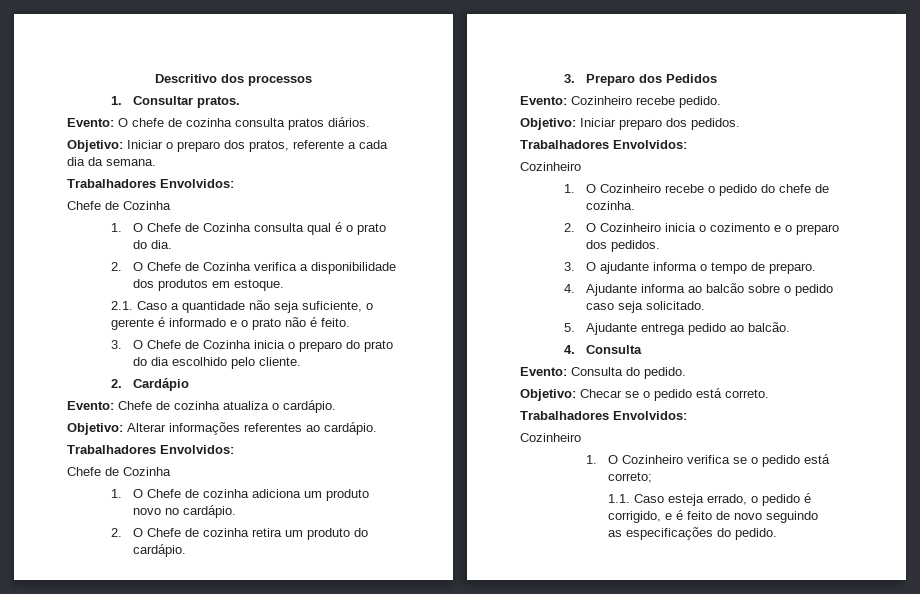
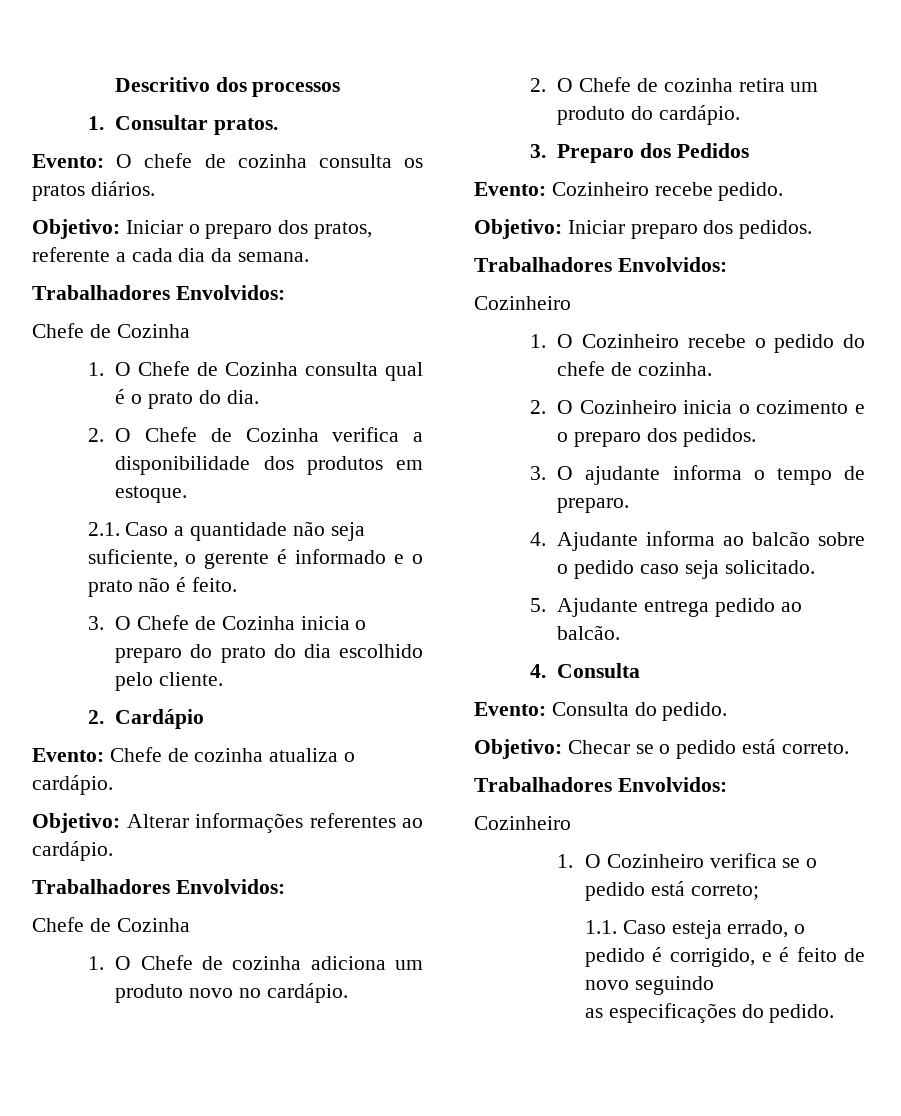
- Evento: O chefe de cozinha consulta pratos diários.
+ Evento: O chefe de cozinha consulta os pratos diários.

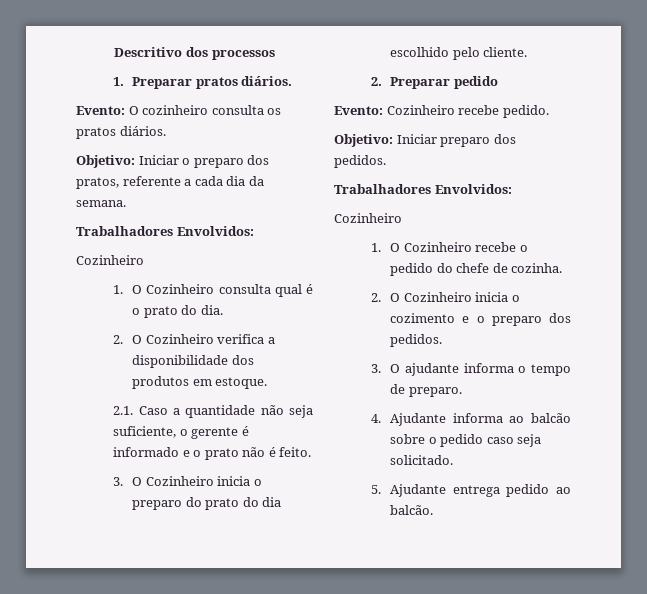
- 1. Consultar pratos.
+ 1. Preparar pratos diários.
- Evento: O chefe de cozinha consulta os pratos diários.
+ Evento: O cozinheiro consulta os pratos diários.
  Objetivo: Iniciar o preparo dos pratos, referente a cada dia da semana.
  Trabalhadores Envolvidos:
- Chefe de Cozinha
- 1. O Chefe de Cozinha consulta qual é o prato do dia.
+ Cozinheiro
+ 1. O Cozinheiro consulta qual é o prato do dia.
- 2. O Chefe de Cozinha verifica a disponibilidade dos produtos em estoque.
+ 2. O Cozinheiro verifica a disponibilidade dos produtos em estoque.
- 3. O Chefe de Cozinha inicia o preparo do prato do dia escolhido pelo cliente.
+ 3. O Cozinheiro inicia o preparo do prato do dia escolhido pelo cliente.
- 2. Cardápio
- Evento: Chefe de cozinha atualiza o cardápio.
- Objetivo: Alterar informações referentes ao cardápio.
- Trabalhadores Envolvidos:
- Chefe de Cozinha
- 1. O Chefe de cozinha adiciona um produto novo no cardápio.
- 2. O Chefe de cozinha retira um produto do cardápio.
- 3. Preparo dos Pedidos
+ 2. Preparar pedido
- 4. Consulta
- Evento: Consulta do pedido.
- Objetivo: Checar se o pedido está correto.
- Trabalhadores Envolvidos:
- Cozinheiro
- 1. O Cozinheiro verifica se o pedido está correto;
- 1.1. Caso esteja errado, o pedido é corrigido, e é feito de novo seguindo
- as especificações do pedido.

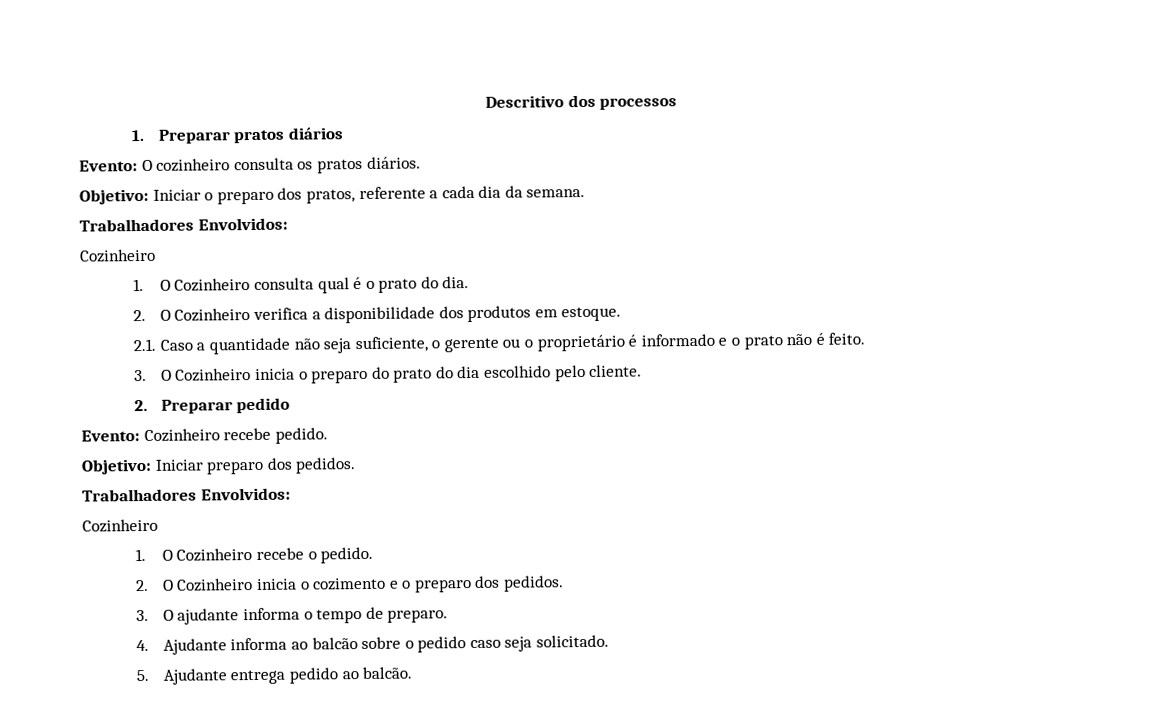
- 1. Preparar pratos diários.
+ 1. Preparar pratos diários
- 2.1. Caso a quantidade não seja suficiente, o gerente é informado e o prato não é feito.
+ 2.1. Caso a quantidade não seja suficiente, o gerente ou o proprietário é informado e o prato não é feito.
- 1. O Cozinheiro recebe o pedido do chefe de cozinha.
+ 1. O Cozinheiro recebe o pedido.

